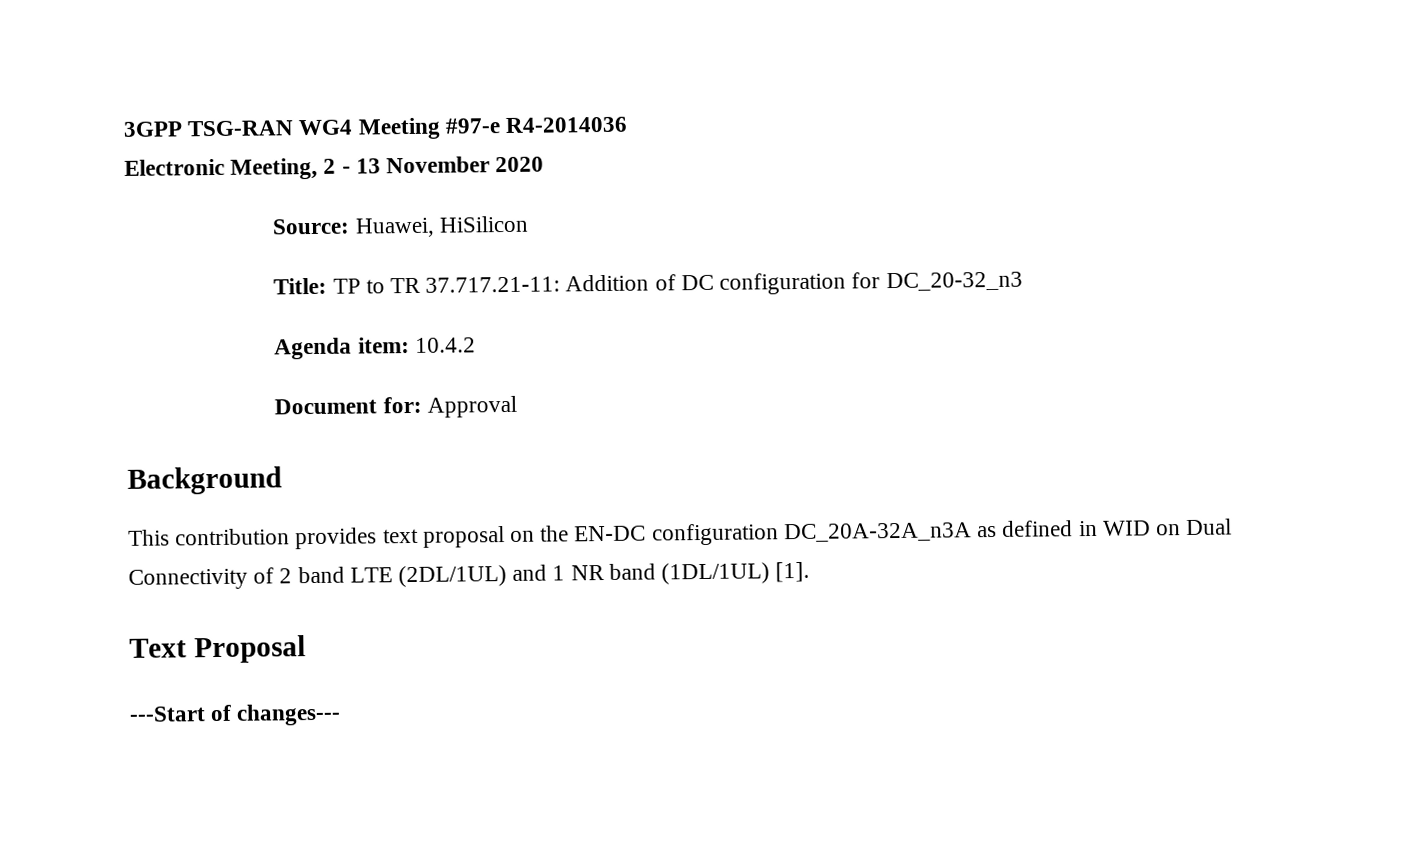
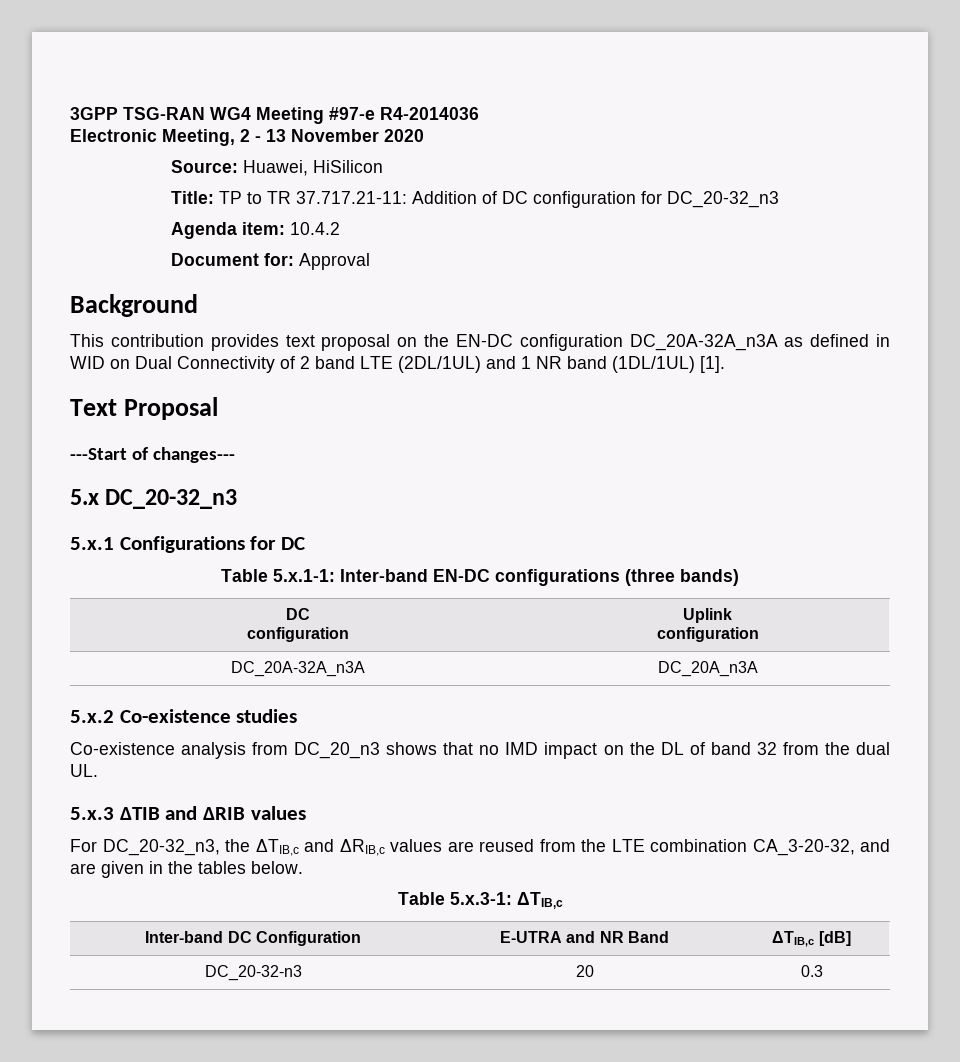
+ 5.x DC_20-32_n3
+ 5.x.1 Configurations for DC
+ Table 5.x.1-1: Inter-band EN-DC configurations (three bands)
+ DC
+ configuration | Uplink
+ configuration
+ DC_20A-32A_n3A | DC_20A_n3A
+ 5.x.2 Co-existence studies
+ Co-existence analysis from DC_20_n3 shows that no IMD impact on the DL of band 32 from the dual UL.
+ 5.x.3 ∆TIB and ∆RIB values
+ For DC_20-32_n3, the ΔTIB,c and ΔRIB,c values are reused from the LTE combination CA_3-20-32, and are given in the tables below.
+ Table 5.x.3-1: ΔTIB,c
+ Inter-band DC Configuration | E-UTRA and NR Band | ΔTIB,c [dB]
+ DC_20-32-n3 | 20 | 0.3

